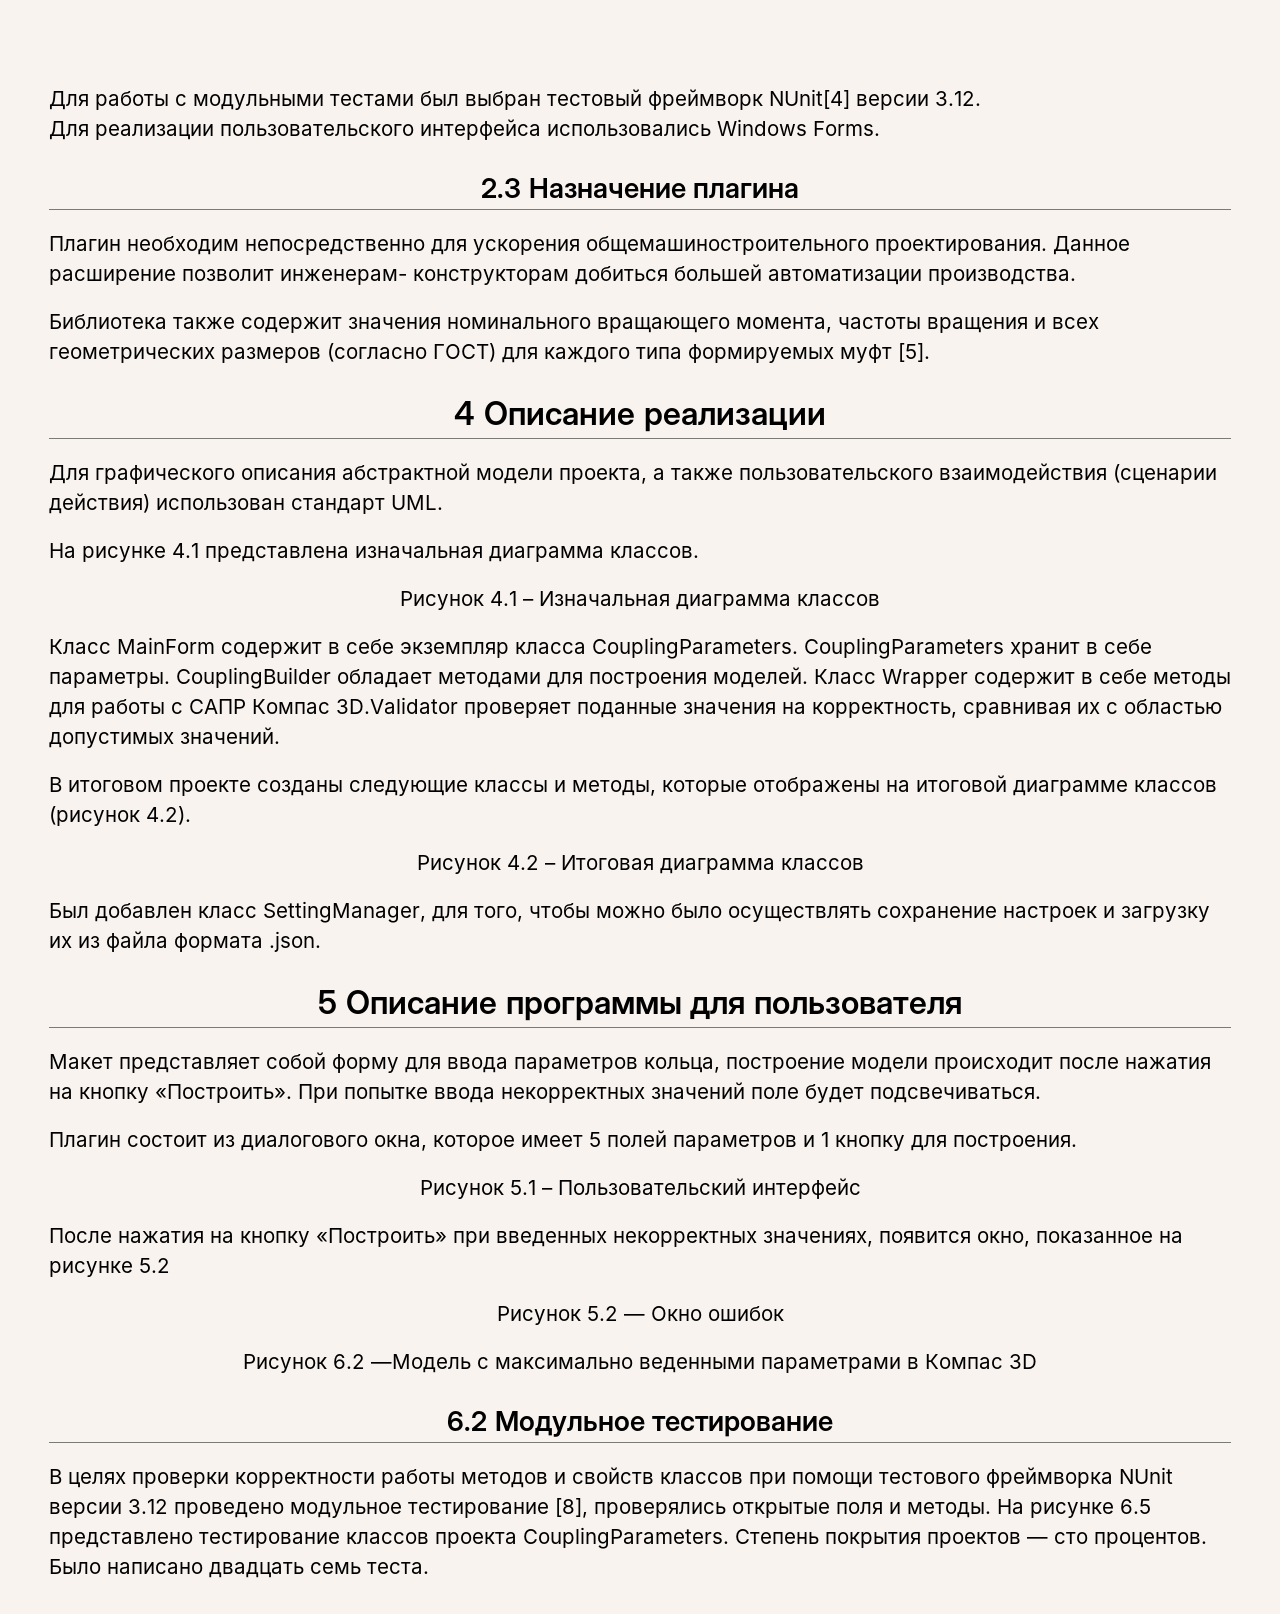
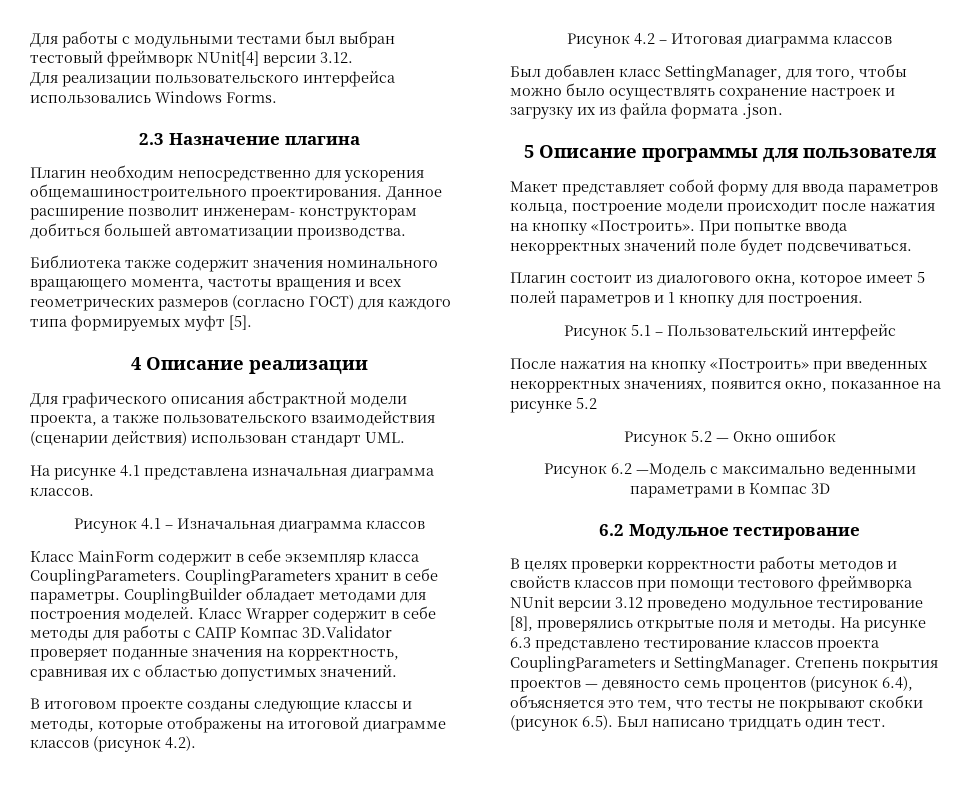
- На рисунке 6.5 представлено тестирование классов проекта CouplingParameters.
+ На рисунке 6.3 представлено тестирование классов проекта CouplingParameters и SettingManager.
- Степень покрытия проектов — сто процентов. Было написано двадцать семь теста.
+ Степень покрытия проектов — девяносто семь процентов (рисунок 6.4), объясняется это тем, что тесты не покрывают скобки (рисунок 6.5). Был написано тридцать один тест.

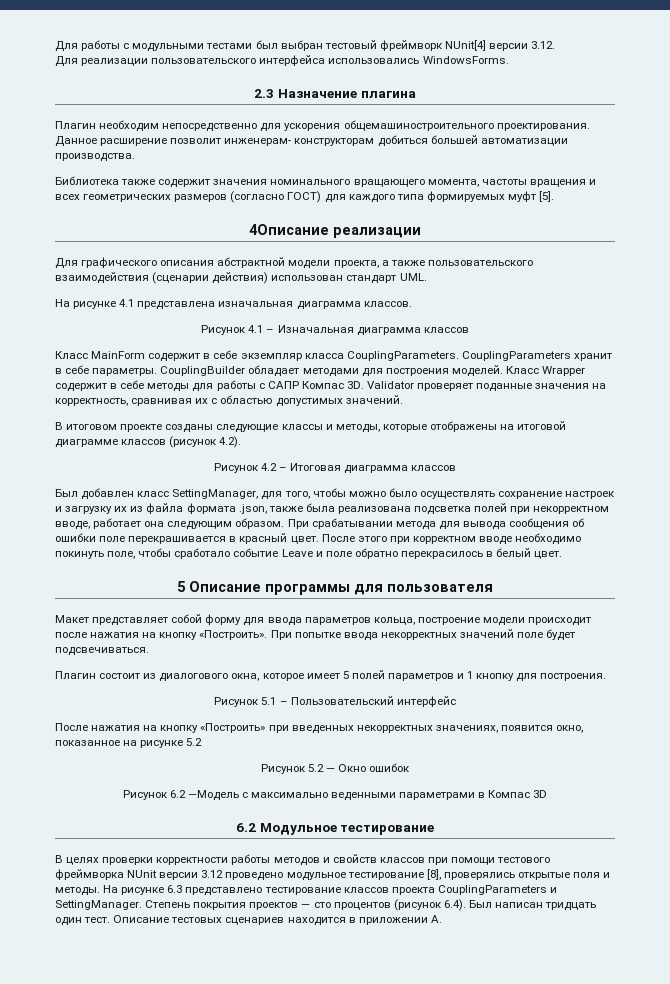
- Для реализации пользовательского интерфейса использовались Windows Forms.
+ Для реализации пользовательского интерфейса использовались WindowsForms.
- 4 Описание реализации
+ 4Описание реализации
- Класс Wrapper содержит в себе методы для работы с САПР Компас 3D.Validator проверяет поданные значения на корректность, сравнивая их с областью допустимых значений.
+ Класс Wrapper содержит в себе методы для работы с САПР Компас 3D. Validator проверяет поданные значения на корректность, сравнивая их с областью допустимых значений.
- Был добавлен класс SettingManager, для того, чтобы можно было осуществлять сохранение настроек и загрузку их из файла формата .json.
+ Был добавлен класс SettingManager, для того, чтобы можно было осуществлять сохранение настроек и загрузку их из файла формата .json, также была реализована подсветка полей при некорректном вводе, работает она следующим образом. При срабатывании метода для вывода сообщения об ошибки поле перекрашивается в красный цвет. После этого при корректном вводе необходимо покинуть поле, чтобы сработало событие Leave и поле обратно перекрасилось в белый цвет.
- Степень покрытия проектов — девяносто семь процентов (рисунок 6.4), объясняется это тем, что тесты не покрывают скобки (рисунок 6.5). Был написано тридцать один тест.
+ Степень покрытия проектов — сто процентов (рисунок 6.4). Был написан тридцать один тест. Описание тестовых сценариев находится в приложении А.

